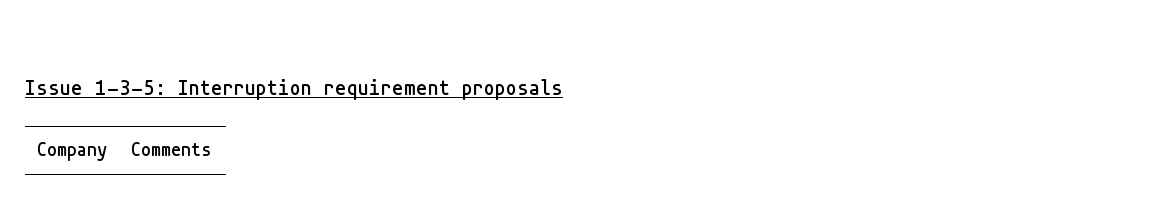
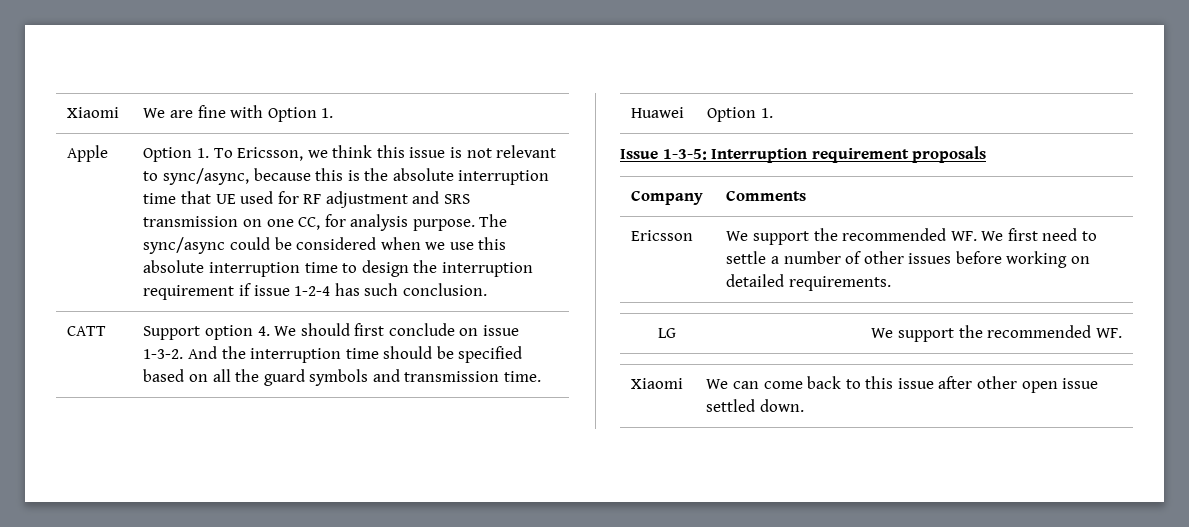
+ Xiaomi | We are fine with Option 1.
+ Apple | Option 1. To Ericsson, we think this issue is not relevant to sync/async, because this is the absolute interruption time that UE used for RF adjustment and SRS transmission on one CC, for analysis purpose. The sync/async could be considered when we use this absolute interruption time to design the interruption requirement if issue 1-2-4 has such conclusion.
+ CATT | Support option 4. We should first conclude on issue 1-3-2. And the interruption time should be specified based on all the guard symbols and transmission time.
+ Huawei | Option 1.
+ Ericsson | We support the recommended WF. We first need to settle a number of other issues before working on detailed requirements.
+ LG | We support the recommended WF.
+ Xiaomi | We can come back to this issue after other open issue settled down.

